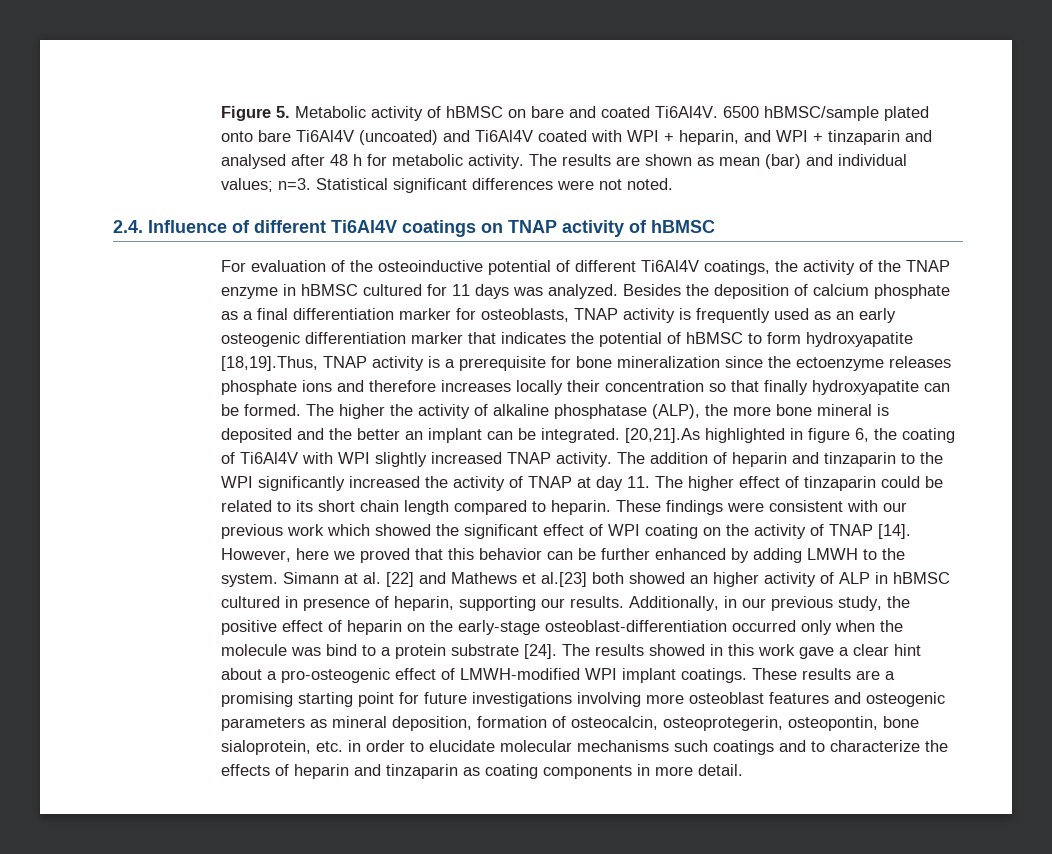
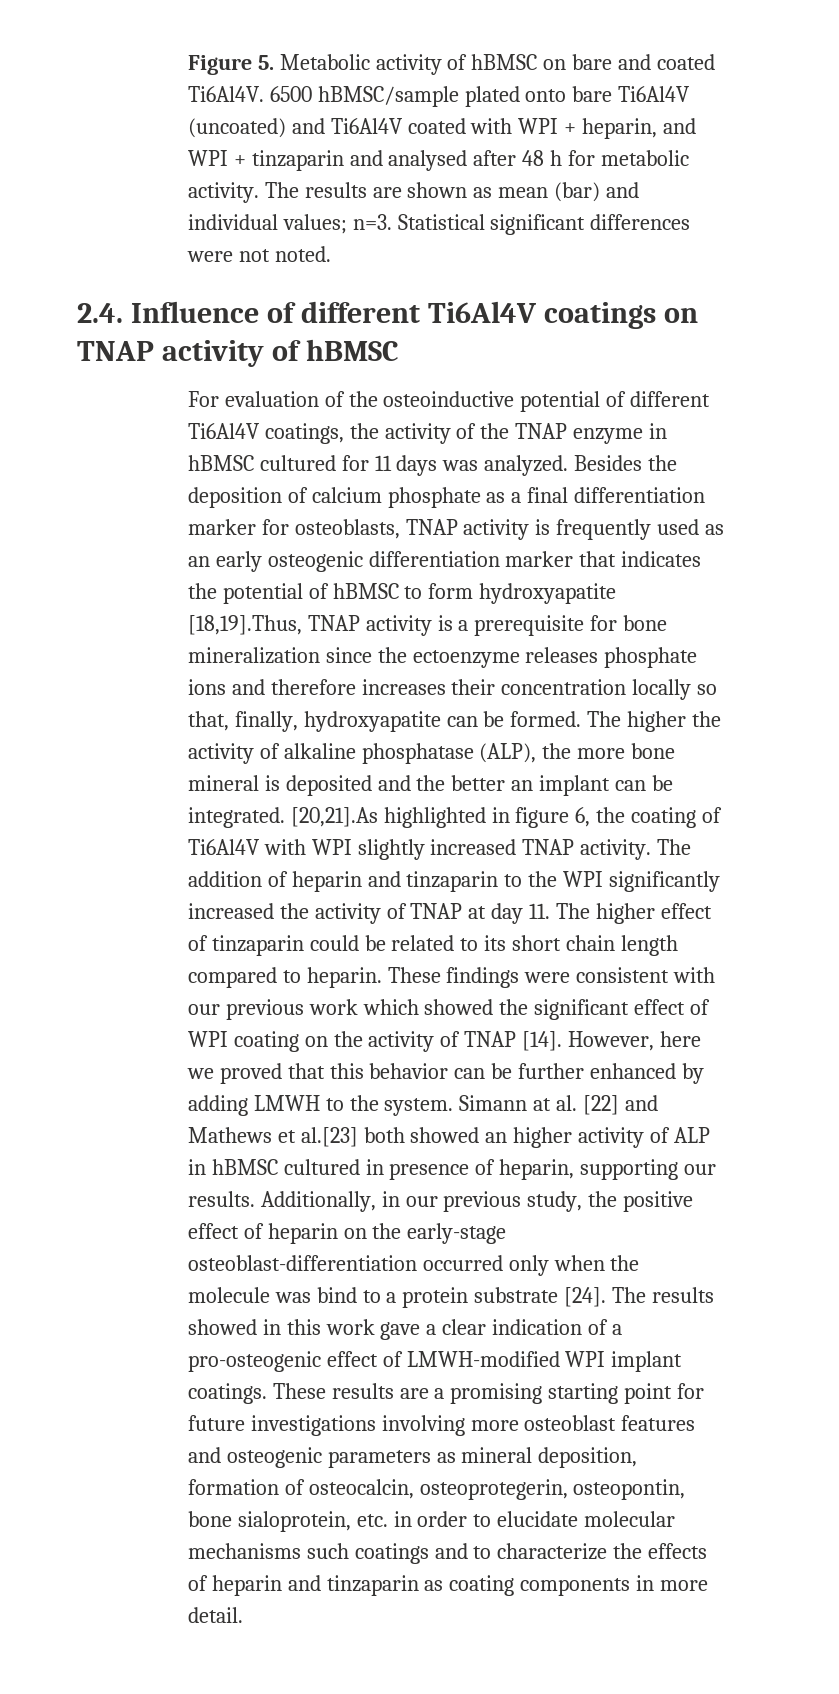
- Besides the deposition of calcium phosphate as a final differentiation marker for osteoblasts, TNAP activity is frequently used as an early osteogenic differentiation marker that indicates the potential of hBMSC to form hydroxyapatite [18,19].Thus, TNAP activity is a prerequisite for bone mineralization since the ectoenzyme releases phosphate ions and therefore increases locally their concentration so that finally hydroxyapatite can be formed.
+ Besides the deposition of calcium phosphate as a final differentiation marker for osteoblasts, TNAP activity is frequently used as an early osteogenic differentiation marker that indicates the potential of hBMSC to form hydroxyapatite [18,19].Thus, TNAP activity is a prerequisite for bone mineralization since the ectoenzyme releases phosphate ions and therefore increases their concentration locally so that, finally, hydroxyapatite can be formed.
- The results showed in this work gave a clear hint about a pro-osteogenic effect of LMWH-modified WPI implant coatings.
+ The results showed in this work gave a clear indication of a pro-osteogenic effect of LMWH-modified WPI implant coatings.

